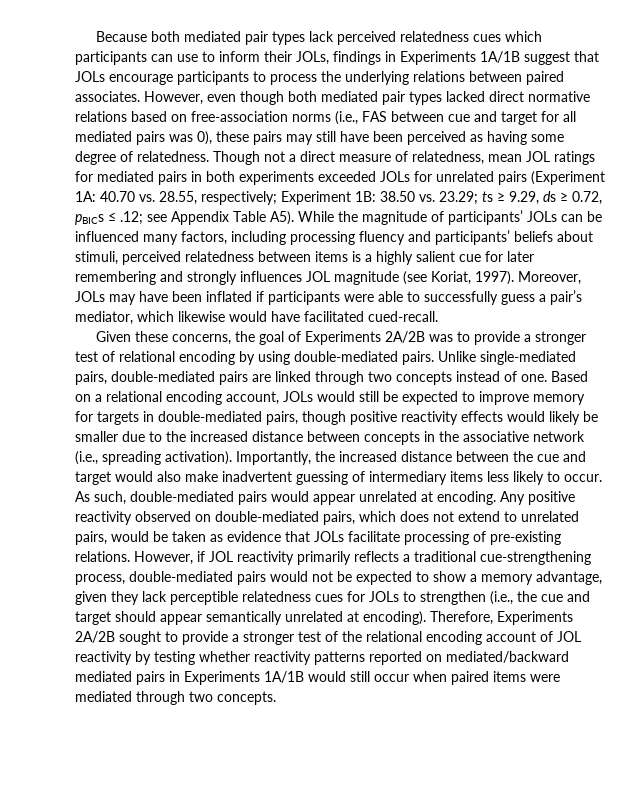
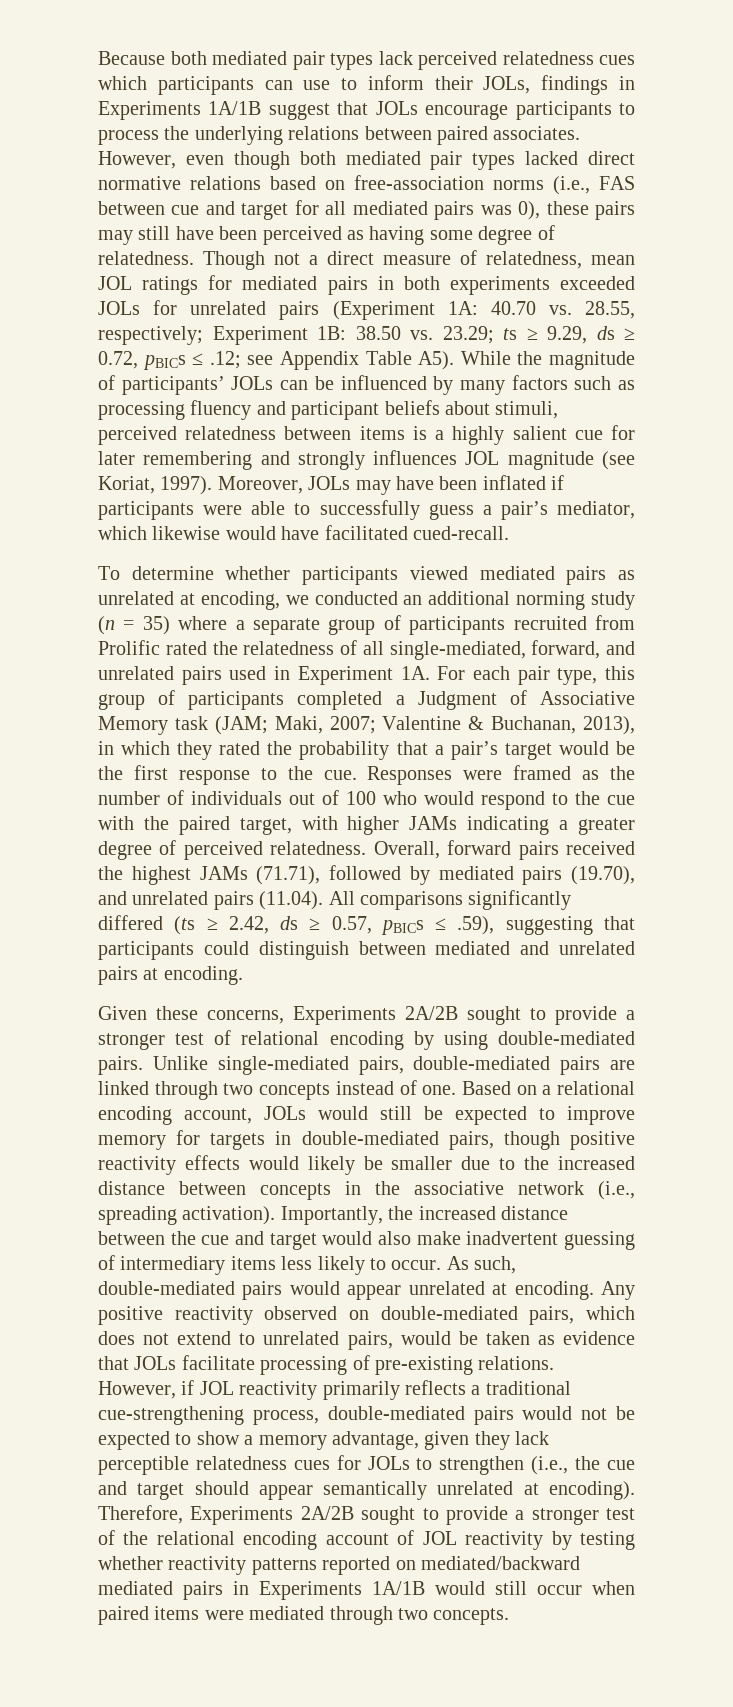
- see Appendix Table A5). While the magnitude of participants’ JOLs can be influenced many factors, including processing fluency and participants’ beliefs about stimuli, perceived relatedness between items is a highly salient cue for later remembering and strongly influences JOL magnitude (see Koriat, 1997).
+ see Appendix Table A5). While the magnitude of participants’ JOLs can be influenced by many factors such as processing fluency and participant beliefs about stimuli, perceived relatedness between items is a highly salient cue for later remembering and strongly influences JOL magnitude (see Koriat, 1997).
+ To determine whether participants viewed mediated pairs as unrelated at encoding, we conducted an additional norming study (n = 35) where a separate group of participants recruited from Prolific rated the relatedness of all single-mediated, forward, and unrelated pairs used in Experiment 1A. For each pair type, this group of participants completed a Judgment of Associative Memory task (JAM; Maki, 2007; Valentine & Buchanan, 2013), in which they rated the probability that a pair’s target would be the first response to the cue. Responses were framed as the number of individuals out of 100 who would respond to the cue with the paired target, with higher JAMs indicating a greater degree of perceived relatedness. Overall, forward pairs received the highest JAMs (71.71), followed by mediated pairs (19.70), and unrelated pairs (11.04). All comparisons significantly differed (ts ≥ 2.42, ds ≥ 0.57, pBICs ≤ .59), suggesting that participants could distinguish between mediated and unrelated pairs at encoding.
- Given these concerns, the goal of Experiments 2A/2B was to provide a stronger test of relational encoding by using double-mediated pairs.
+ Given these concerns, Experiments 2A/2B sought to provide a stronger test of relational encoding by using double-mediated pairs.

